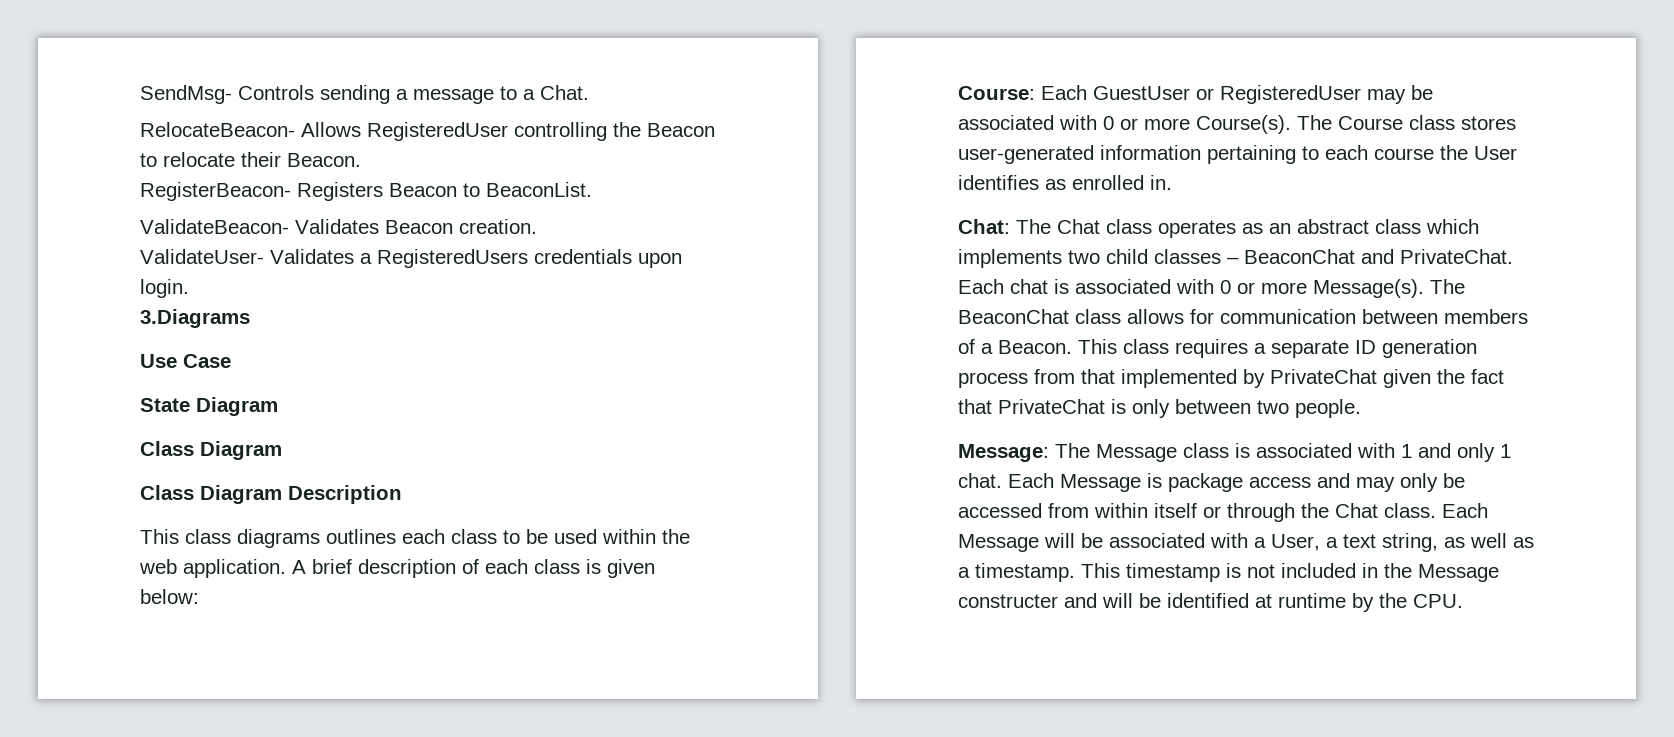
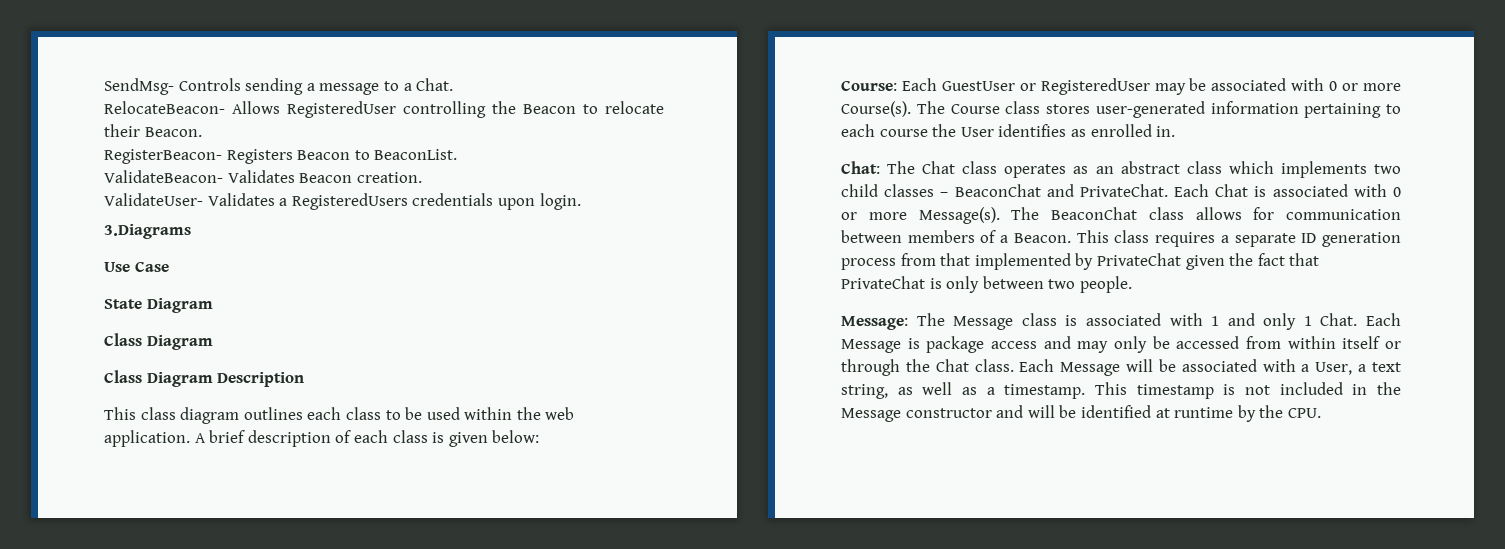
- This class diagrams outlines each class to be used within the web application.
+ This class diagram outlines each class to be used within the web application.
- Each chat is associated with 0 or more Message(s).
+ Each Chat is associated with 0 or more Message(s).
- Message: The Message class is associated with 1 and only 1 chat.
+ Message: The Message class is associated with 1 and only 1 Chat.
- This timestamp is not included in the Message constructer and will be identified at runtime by the CPU.
+ This timestamp is not included in the Message constructor and will be identified at runtime by the CPU.

